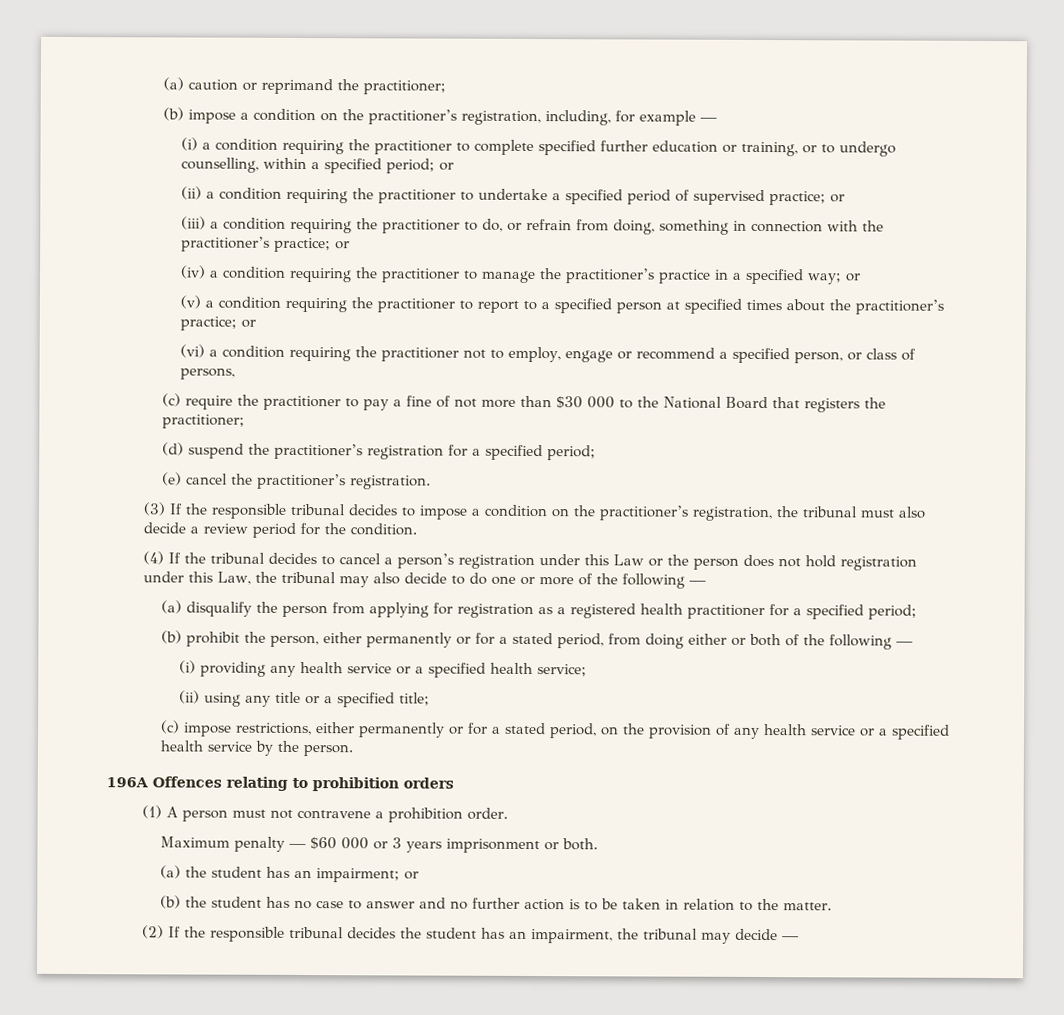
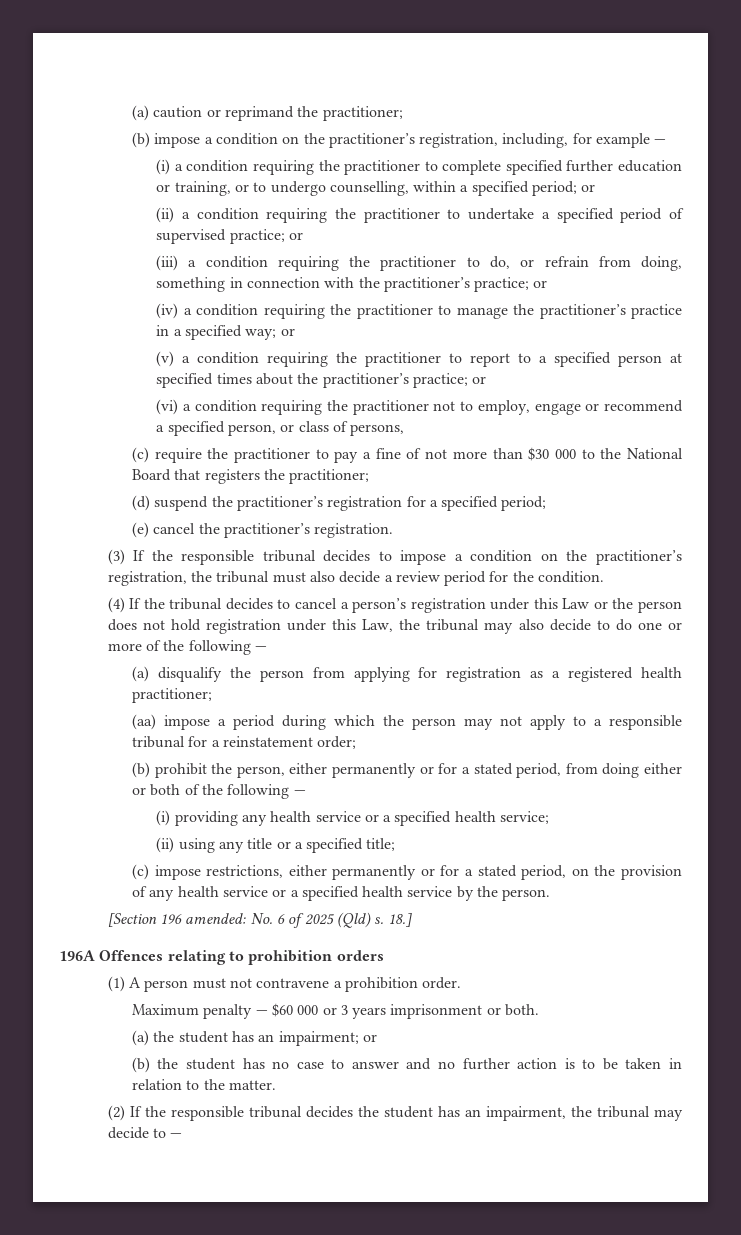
- (a) disqualify the person from applying for registration as a registered health practitioner for a specified period;
+ (a) disqualify the person from applying for registration as a registered health practitioner;
+ (aa) impose a period during which the person may not apply to a responsible tribunal for a reinstatement order;
+ [Section 196 amended: No. 6 of 2025 (Qld) s. 18.]
- (2) If the responsible tribunal decides the student has an impairment, the tribunal may decide —
+ (2) If the responsible tribunal decides the student has an impairment, the tribunal may decide to —

